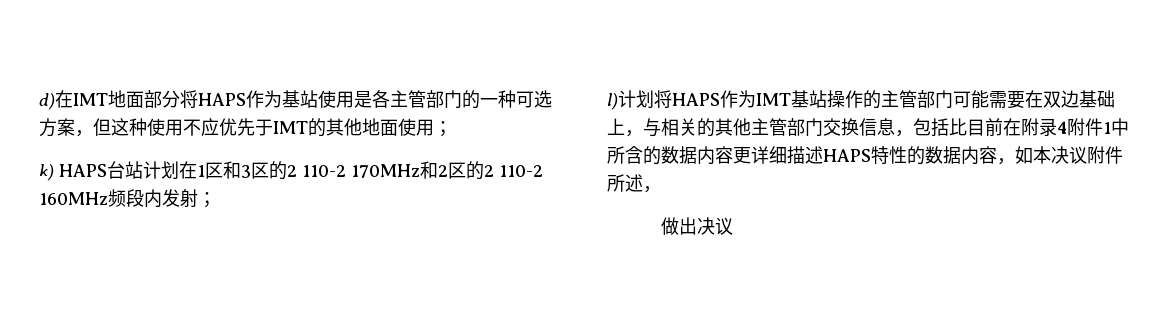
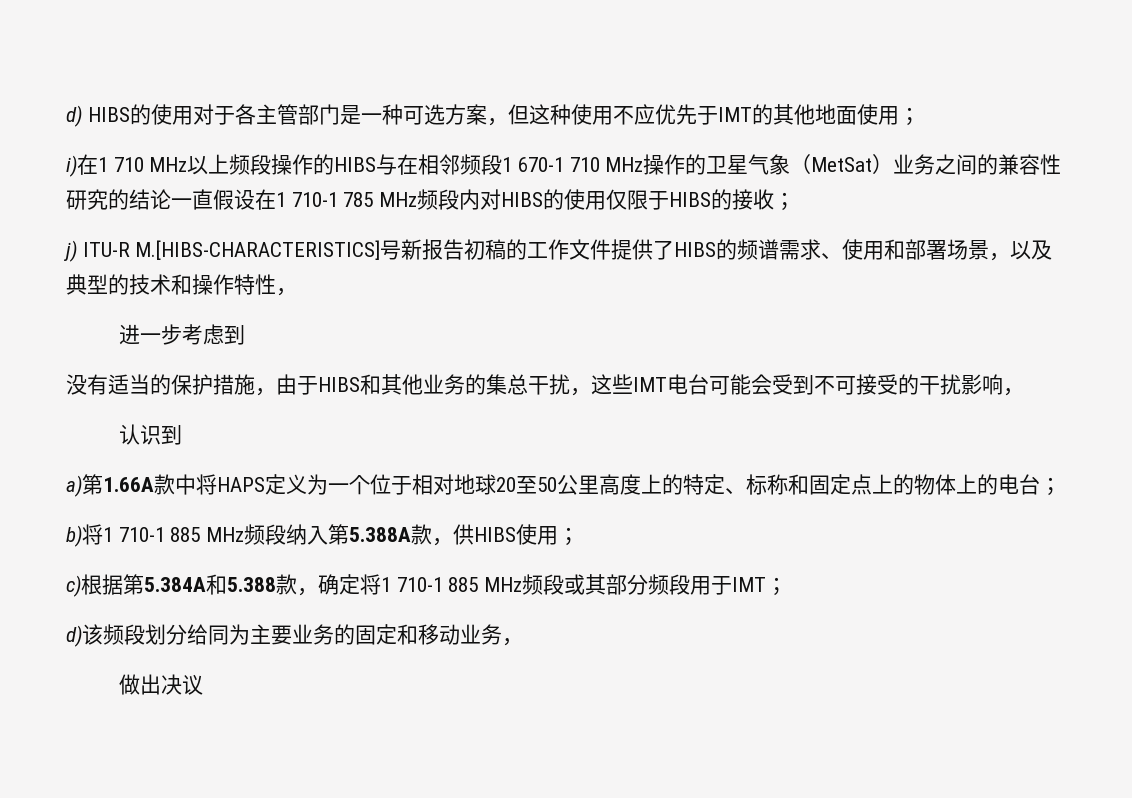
- d)在IMT地面部分将HAPS作为基站使用是各主管部门的一种可选方案，但这种使用不应优先于IMT的其他地面使用；
+ d) HIBS的使用对于各主管部门是一种可选方案，但这种使用不应优先于IMT的其他地面使用；
- k) HAPS台站计划在1区和3区的2 110-2 170MHz和2区的2 110-2 160MHz频段内发射；
- l)计划将HAPS作为IMT基站操作的主管部门可能需要在双边基础上，与相关的其他主管部门交换信息，包括比目前在附录4附件1中所含的数据内容更详细描述HAPS特性的数据内容，如本决议附件所述，
+ i)在1 710 MHz以上频段操作的HIBS与在相邻频段1 670-1 710 MHz操作的卫星气象（MetSat）业务之间的兼容性研究的结论一直假设在1 710-1 785 MHz频段内对HIBS的使用仅限于HIBS的接收；
+ j) ITU-R M.[HIBS-CHARACTERISTICS]号新报告初稿的工作文件提供了HIBS的频谱需求、使用和部署场景，以及典型的技术和操作特性，
+ 进一步考虑到
+ 没有适当的保护措施，由于HIBS和其他业务的集总干扰，这些IMT电台可能会受到不可接受的干扰影响，
+ 认识到
+ a)第1.66A款中将HAPS定义为一个位于相对地球20至50公里高度上的特定、标称和固定点上的物体上的电台；
+ b)将1 710-1 885 MHz频段纳入第5.388A款，供HIBS使用；
+ c)根据第5.384A和5.388款，确定将1 710-1 885 MHz频段或其部分频段用于IMT；
+ d)该频段划分给同为主要业务的固定和移动业务，

